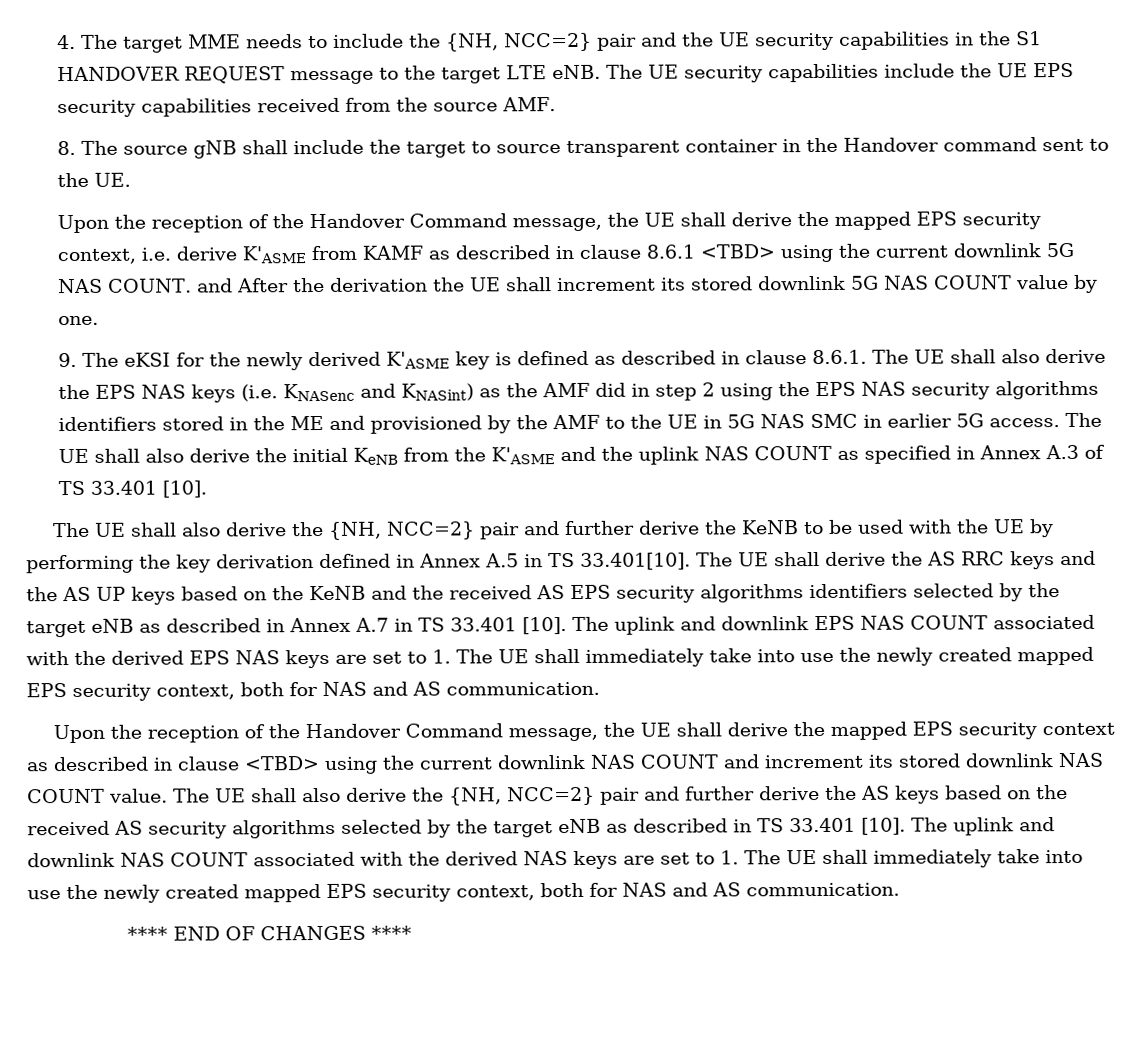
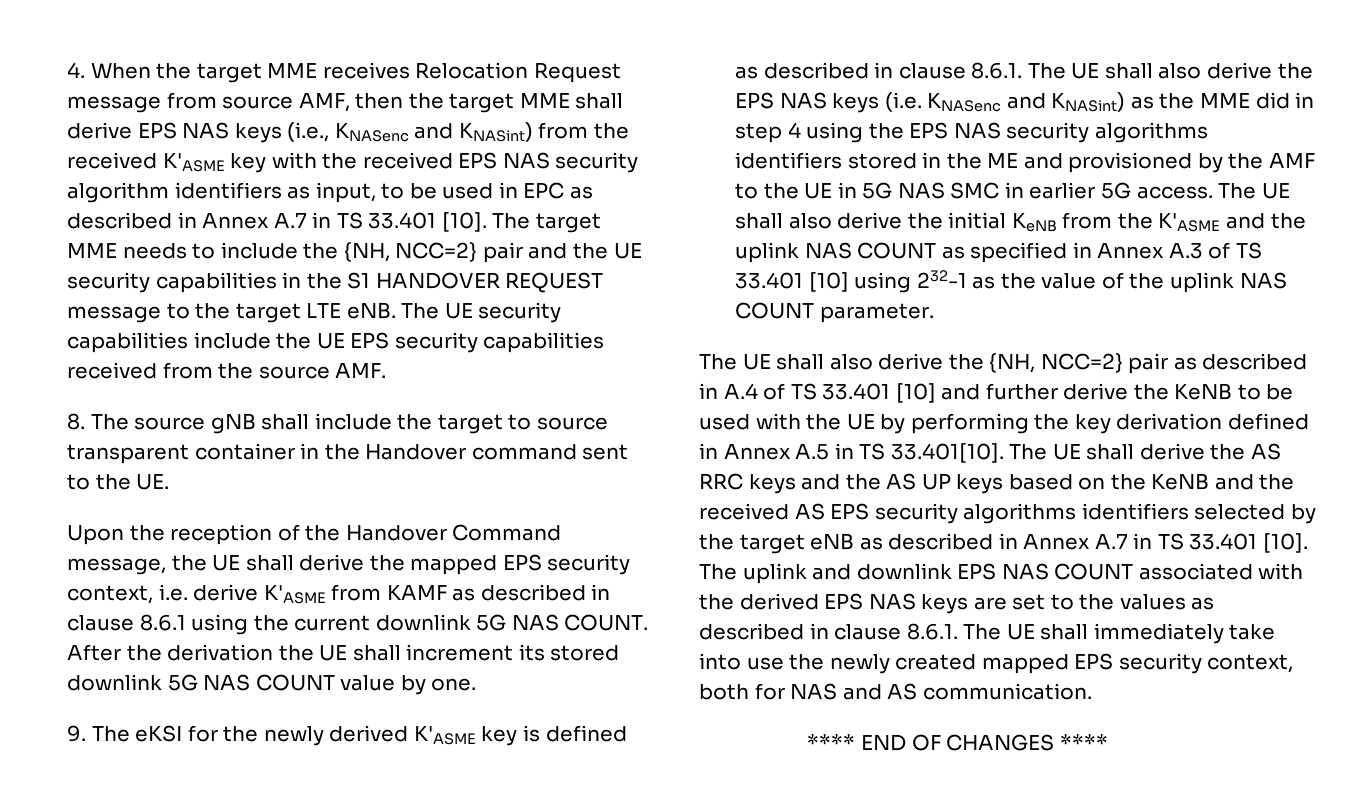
- 4. The target MME needs to include the {NH, NCC=2} pair and the UE security capabilities in the S1 HANDOVER REQUEST message to the target LTE eNB.
+ 4. When the target MME receives Relocation Request message from source AMF, then the target MME shall derive EPS NAS keys (i.e., KNASenc and KNASint) from the received K'ASME key with the received EPS NAS security algorithm identifiers as input, to be used in EPC as described in Annex A.7 in TS 33.401 [10]. The target MME needs to include the {NH, NCC=2} pair and the UE security capabilities in the S1 HANDOVER REQUEST message to the target LTE eNB.
- Upon the reception of the Handover Command message, the UE shall derive the mapped EPS security context, i.e. derive K'ASME from KAMF as described in clause 8.6.1 <TBD> using the current downlink 5G NAS COUNT. and After the derivation the UE shall increment its stored downlink 5G NAS COUNT value by one.
+ Upon the reception of the Handover Command message, the UE shall derive the mapped EPS security context, i.e. derive K'ASME from KAMF as described in clause 8.6.1 using the current downlink 5G NAS COUNT. After the derivation the UE shall increment its stored downlink 5G NAS COUNT value by one.
- 9. The eKSI for the newly derived K'ASME key is defined as described in clause 8.6.1. The UE shall also derive the EPS NAS keys (i.e. KNASenc and KNASint) as the AMF did in step 2 using the EPS NAS security algorithms identifiers stored in the ME and provisioned by the AMF to the UE in 5G NAS SMC in earlier 5G access.
+ 9. The eKSI for the newly derived K'ASME key is defined as described in clause 8.6.1. The UE shall also derive the EPS NAS keys (i.e. KNASenc and KNASint) as the MME did in step 4 using the EPS NAS security algorithms identifiers stored in the ME and provisioned by the AMF to the UE in 5G NAS SMC in earlier 5G access.
- The UE shall also derive the initial KeNB from the K'ASME and the uplink NAS COUNT as specified in Annex A.3 of TS 33.401 [10].
- The UE shall also derive the {NH, NCC=2} pair and further derive the KeNB to be used with the UE by performing the key derivation defined in Annex A.5 in TS 33.401[10]. The UE shall derive the AS RRC keys and the AS UP keys based on the KeNB and the received AS EPS security algorithms identifiers selected by the target eNB as described in Annex A.7 in TS 33.401 [10].
+ The UE shall also derive the initial KeNB from the K'ASME and the uplink NAS COUNT as specified in Annex A.3 of TS 33.401 [10] using 232-1 as the value of the uplink NAS COUNT parameter.
+ The UE shall also derive the {NH, NCC=2} pair as described in A.4 of TS 33.401 [10] and further derive the KeNB to be used with the UE by performing the key derivation defined in Annex A.5 in TS 33.401[10]. The UE shall derive the AS RRC keys and the AS UP keys based on the KeNB and the received AS EPS security algorithms identifiers selected by the target eNB as described in Annex A.7 in TS 33.401 [10].
- The uplink and downlink EPS NAS COUNT associated with the derived EPS NAS keys are set to 1. The UE shall immediately take into use the newly created mapped EPS security context, both for NAS and AS communication.
- Upon the reception of the Handover Command message, the UE shall derive the mapped EPS security context as described in clause <TBD> using the current downlink NAS COUNT and increment its stored downlink NAS COUNT value. The UE shall also derive the {NH, NCC=2} pair and further derive the AS keys based on the received AS security algorithms selected by the target eNB as described in TS 33.401 [10]. The uplink and downlink NAS COUNT associated with the derived NAS keys are set to 1. The UE shall immediately take into use the newly created mapped EPS security context, both for NAS and AS communication.
+ The uplink and downlink EPS NAS COUNT associated with the derived EPS NAS keys are set to the values as described in clause 8.6.1. The UE shall immediately take into use the newly created mapped EPS security context, both for NAS and AS communication.

